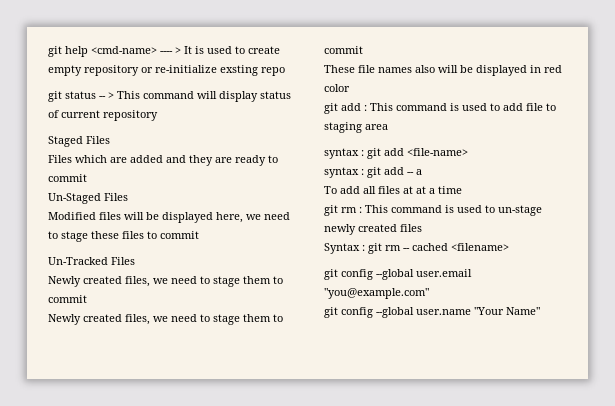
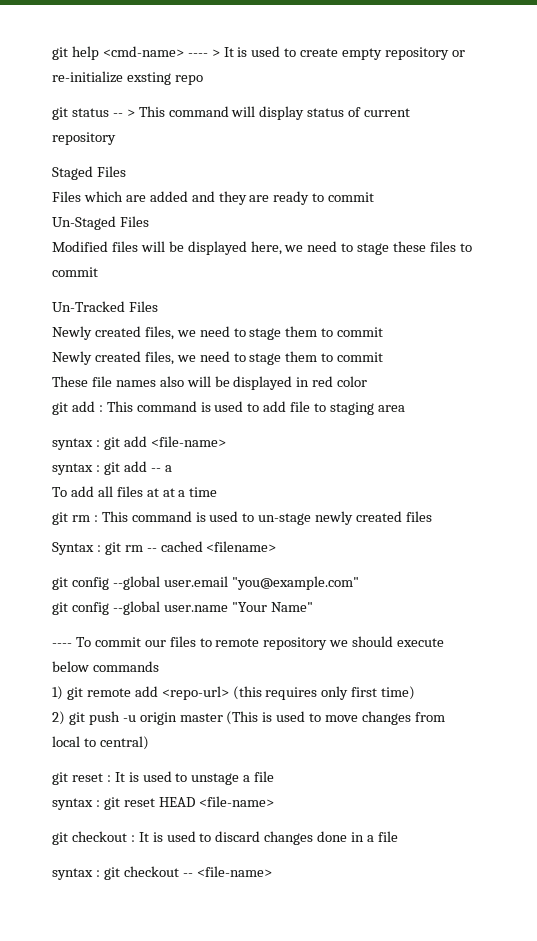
+ ---- To commit our files to remote repository we should execute below commands
+ 1) git remote add <repo-url> (this requires only first time)
+ 2) git push -u origin master (This is used to move changes from local to central)
+ git reset : It is used to unstage a file
+ syntax : git reset HEAD <file-name>
+ git checkout : It is used to discard changes done in a file
+ syntax : git checkout -- <file-name>

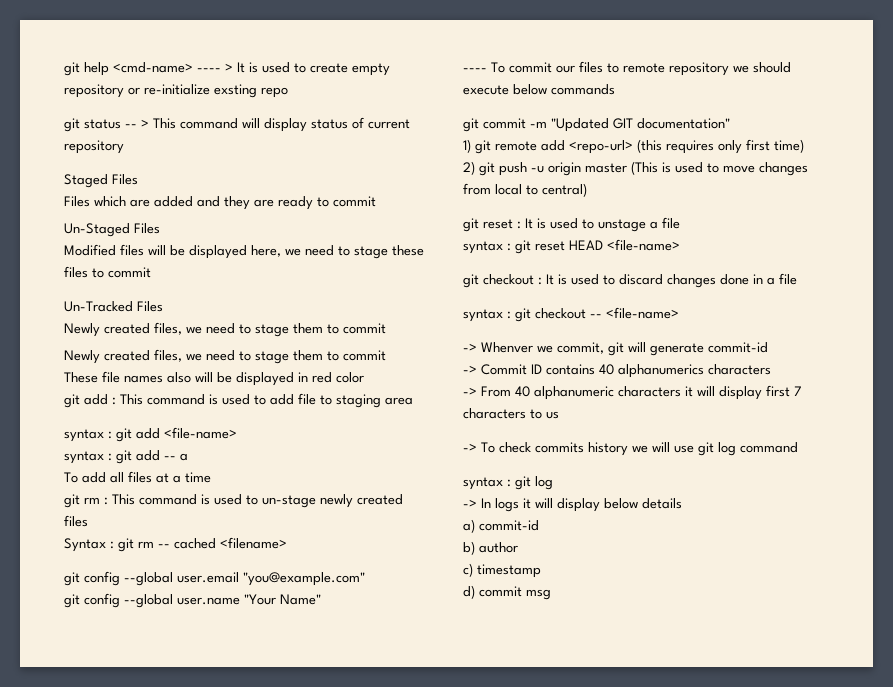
- To add all files at at a time
+ To add all files at a time
+ git commit -m "Updated GIT documentation"
+ -> Whenver we commit, git will generate commit-id
+ -> Commit ID contains 40 alphanumerics characters
+ -> From 40 alphanumeric characters it will display first 7 characters to us
+ -> To check commits history we will use git log command
+ syntax : git log
+ -> In logs it will display below details
+ a) commit-id
+ b) author
+ c) timestamp
+ d) commit msg

